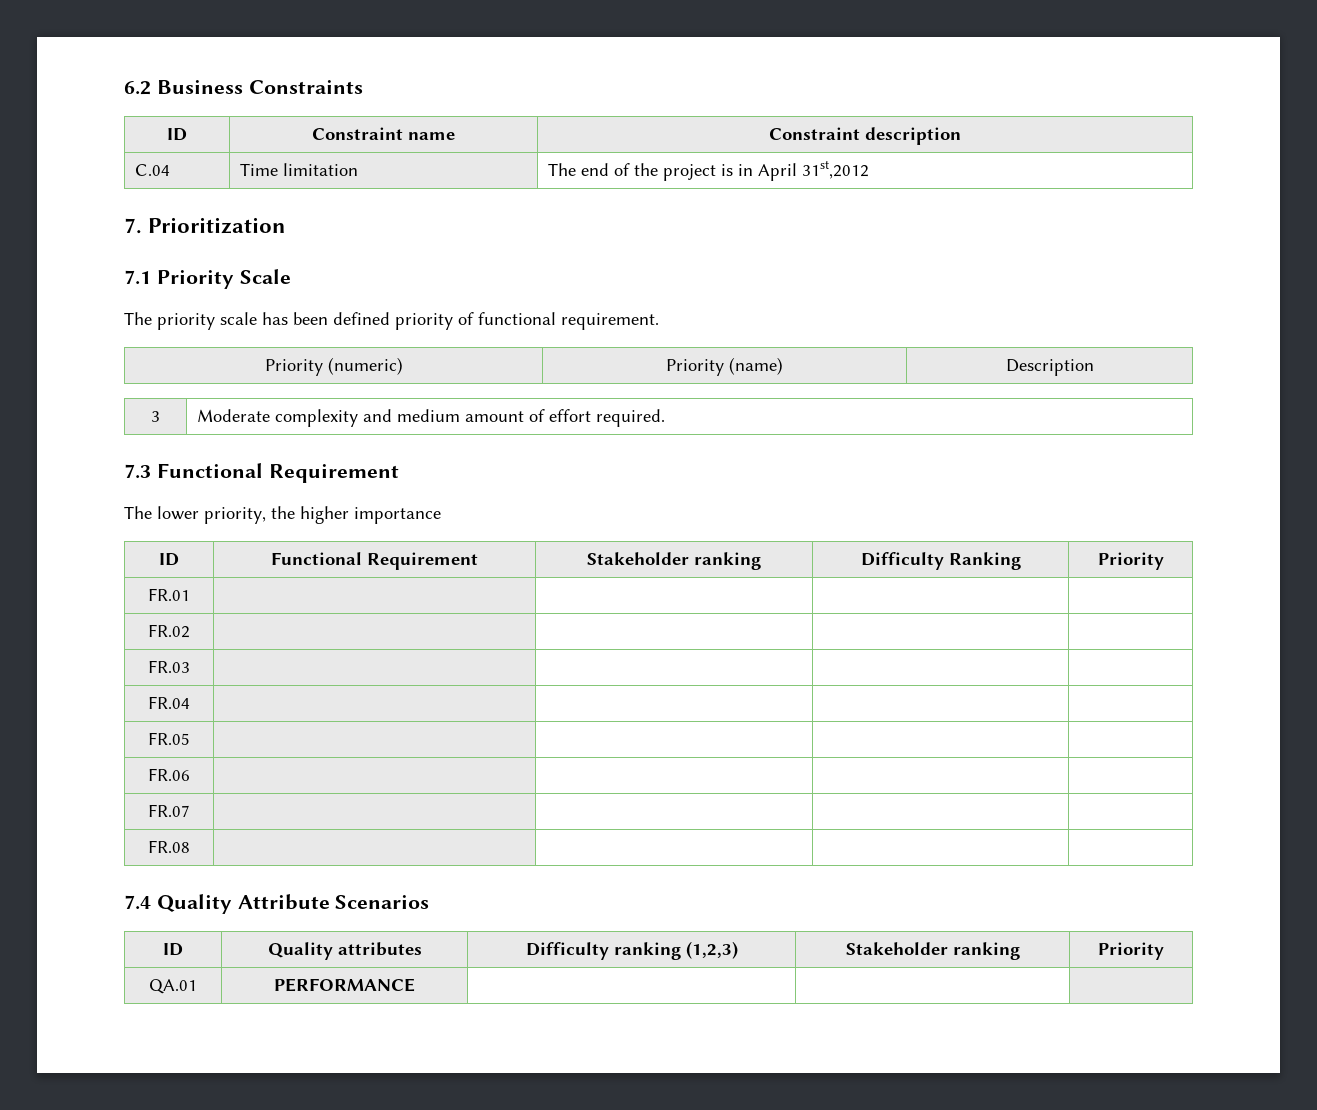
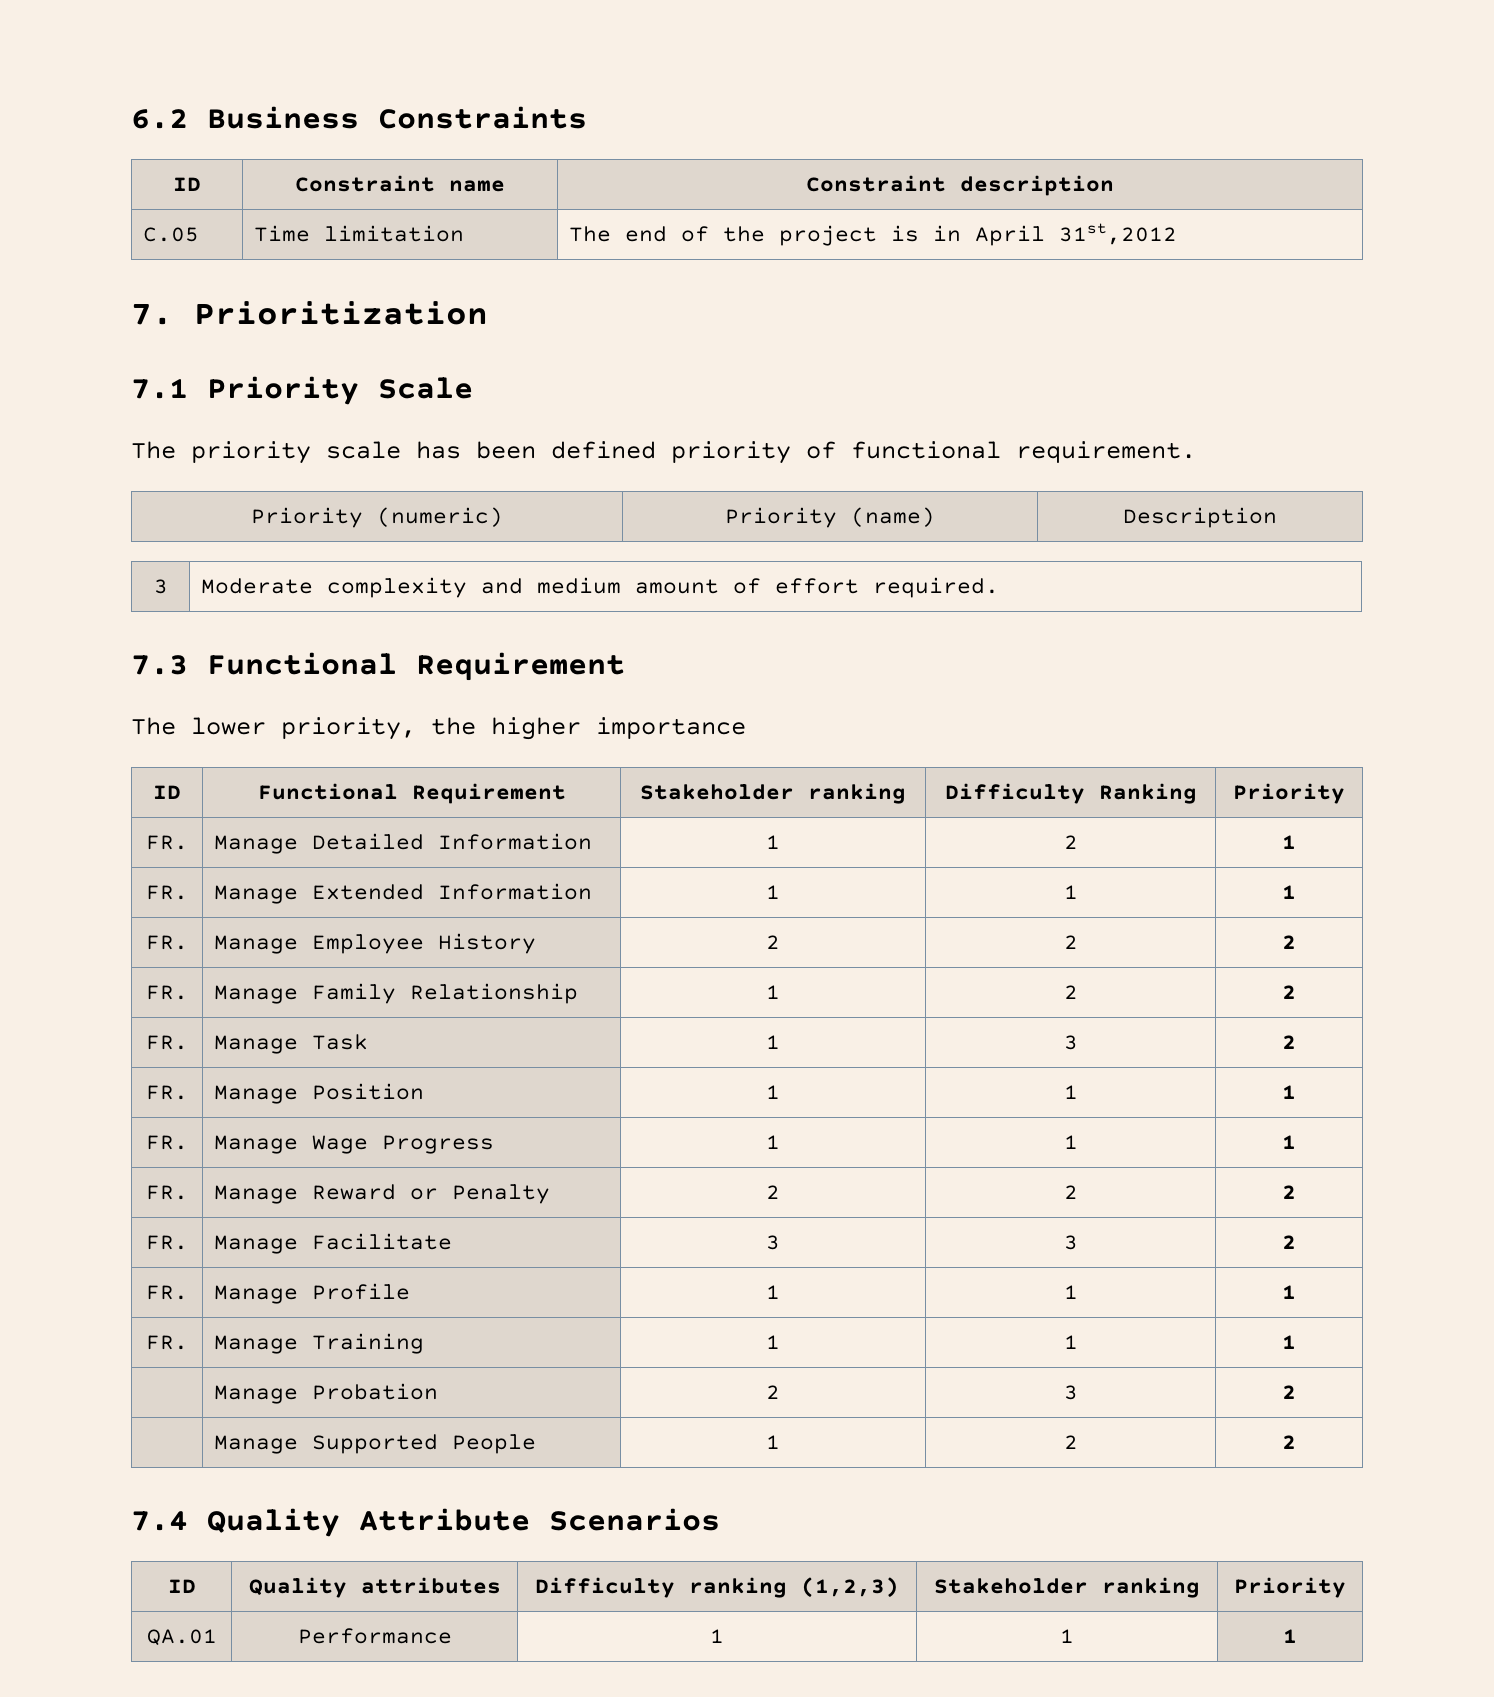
- C.04 | Time limitation | The end of the project is in April 31st,2012
+ C.05 | Time limitation | The end of the project is in April 31st,2012
- FR.01 | | | |
- FR.02 | | | |
- FR.03 | | | |
- FR.04 | | | |
- FR.05 | | | |
- FR.06 | | | |
- FR.07 | | | |
- FR.08 | | | |
+ FR. | Manage Detailed Information | 1 | 2 | 1
+ FR. | Manage Extended Information | 1 | 1 | 1
+ FR. | Manage Employee History | 2 | 2 | 2
+ FR. | Manage Family Relationship | 1 | 2 | 2
+ FR. | Manage Task | 1 | 3 | 2
+ FR. | Manage Position | 1 | 1 | 1
+ FR. | Manage Wage Progress | 1 | 1 | 1
+ FR. | Manage Reward or Penalty | 2 | 2 | 2
+ FR. | Manage Facilitate | 3 | 3 | 2
+ FR. | Manage Profile | 1 | 1 | 1
+ FR. | Manage Training | 1 | 1 | 1
+ | Manage Probation | 2 | 3 | 2
+ | Manage Supported People | 1 | 2 | 2
- QA.01 | PERFORMANCE | | |
+ QA.01 | Performance | 1 | 1 | 1

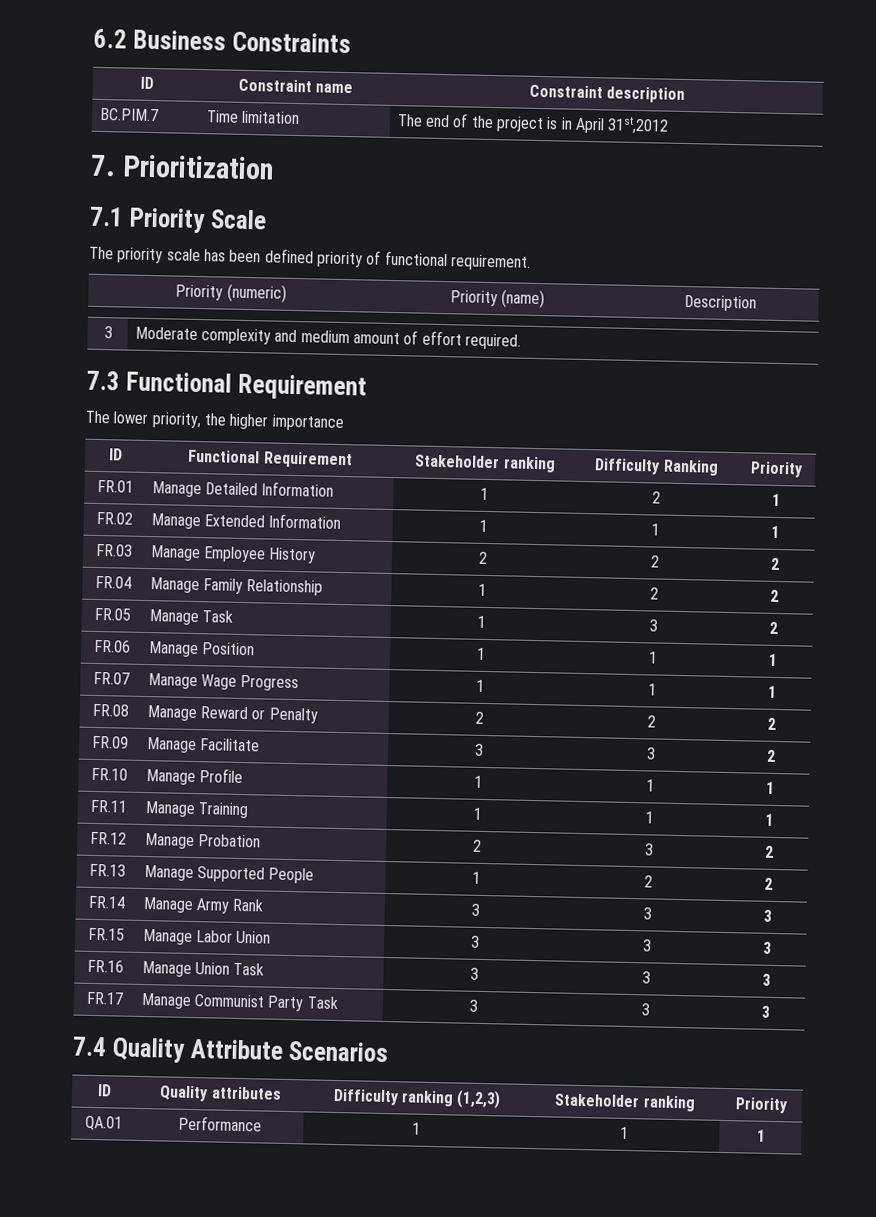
- C.05 | Time limitation | The end of the project is in April 31st,2012
+ BC.PIM.7 | Time limitation | The end of the project is in April 31st,2012
- FR. | Manage Detailed Information | 1 | 2 | 1
+ FR.01 | Manage Detailed Information | 1 | 2 | 1
- FR. | Manage Extended Information | 1 | 1 | 1
+ FR.02 | Manage Extended Information | 1 | 1 | 1
- FR. | Manage Employee History | 2 | 2 | 2
+ FR.03 | Manage Employee History | 2 | 2 | 2
- FR. | Manage Family Relationship | 1 | 2 | 2
+ FR.04 | Manage Family Relationship | 1 | 2 | 2
- FR. | Manage Task | 1 | 3 | 2
+ FR.05 | Manage Task | 1 | 3 | 2
- FR. | Manage Position | 1 | 1 | 1
+ FR.06 | Manage Position | 1 | 1 | 1
- FR. | Manage Wage Progress | 1 | 1 | 1
+ FR.07 | Manage Wage Progress | 1 | 1 | 1
- FR. | Manage Reward or Penalty | 2 | 2 | 2
+ FR.08 | Manage Reward or Penalty | 2 | 2 | 2
- FR. | Manage Facilitate | 3 | 3 | 2
+ FR.09 | Manage Facilitate | 3 | 3 | 2
- FR. | Manage Profile | 1 | 1 | 1
+ FR.10 | Manage Profile | 1 | 1 | 1
- FR. | Manage Training | 1 | 1 | 1
+ FR.11 | Manage Training | 1 | 1 | 1
- | Manage Probation | 2 | 3 | 2
+ FR.12 | Manage Probation | 2 | 3 | 2
- | Manage Supported People | 1 | 2 | 2
+ FR.13 | Manage Supported People | 1 | 2 | 2
+ FR.14 | Manage Army Rank | 3 | 3 | 3
+ FR.15 | Manage Labor Union | 3 | 3 | 3
+ FR.16 | Manage Union Task | 3 | 3 | 3
+ FR.17 | Manage Communist Party Task | 3 | 3 | 3

